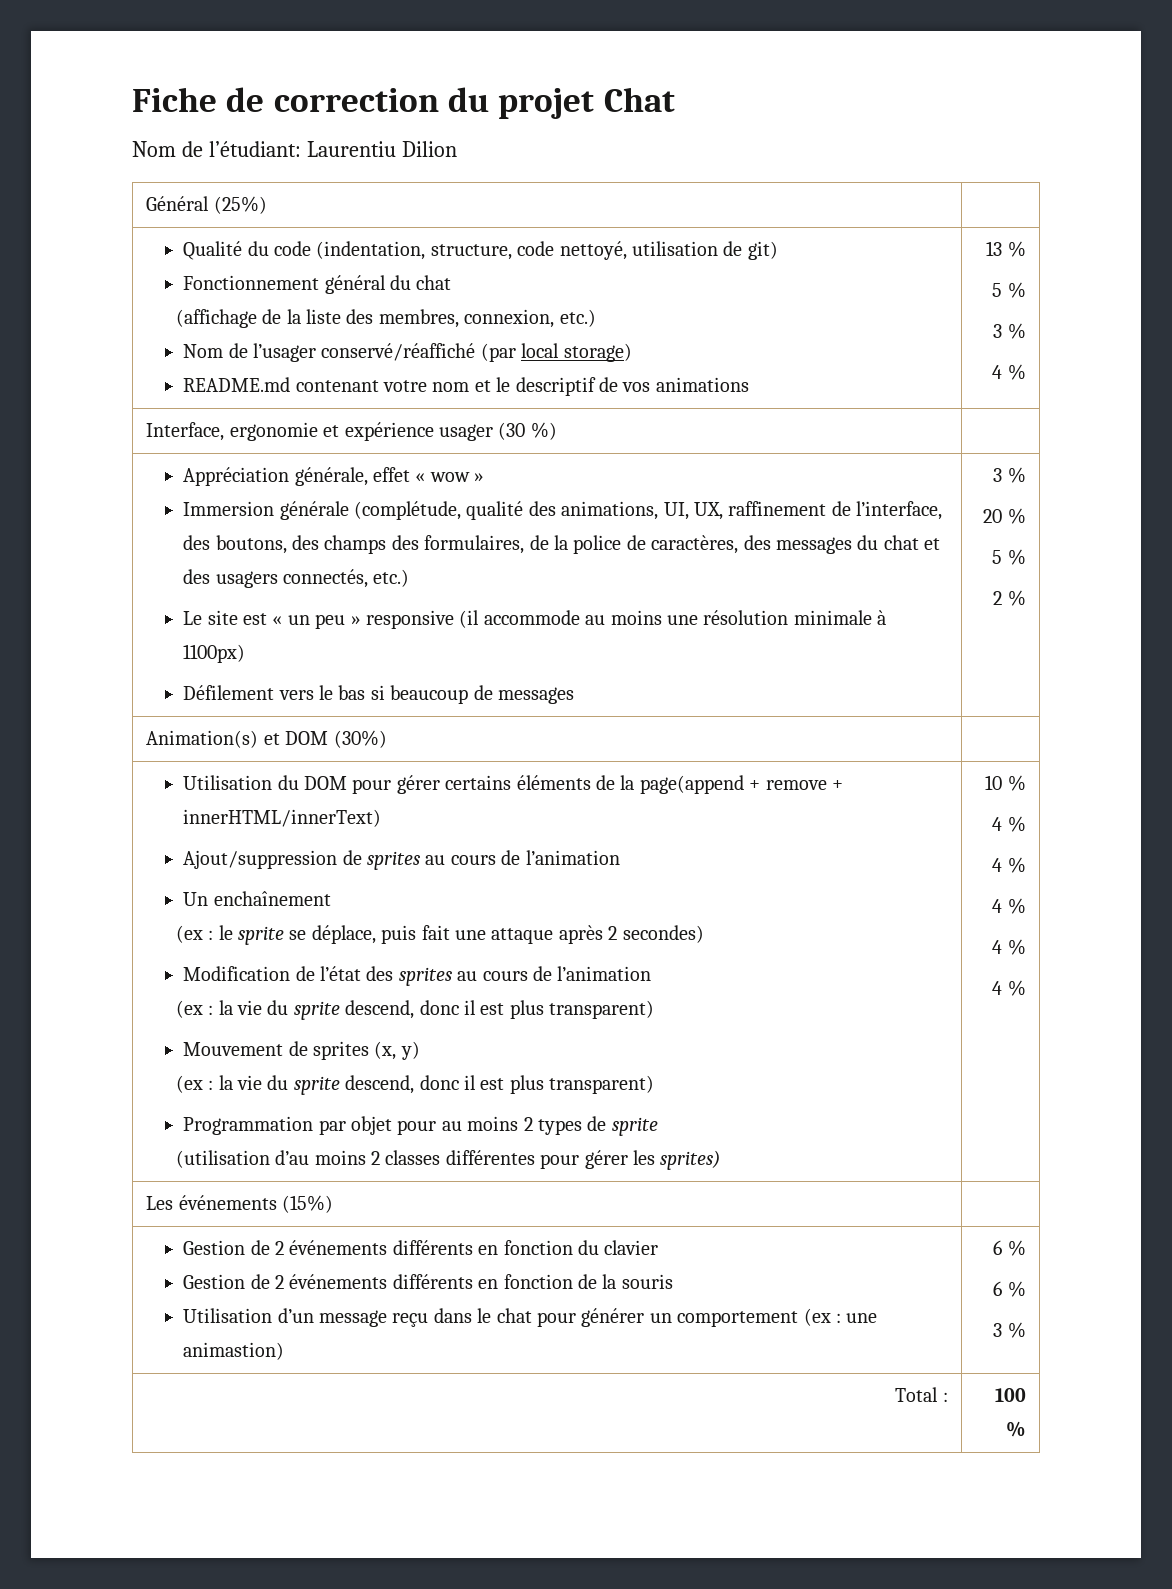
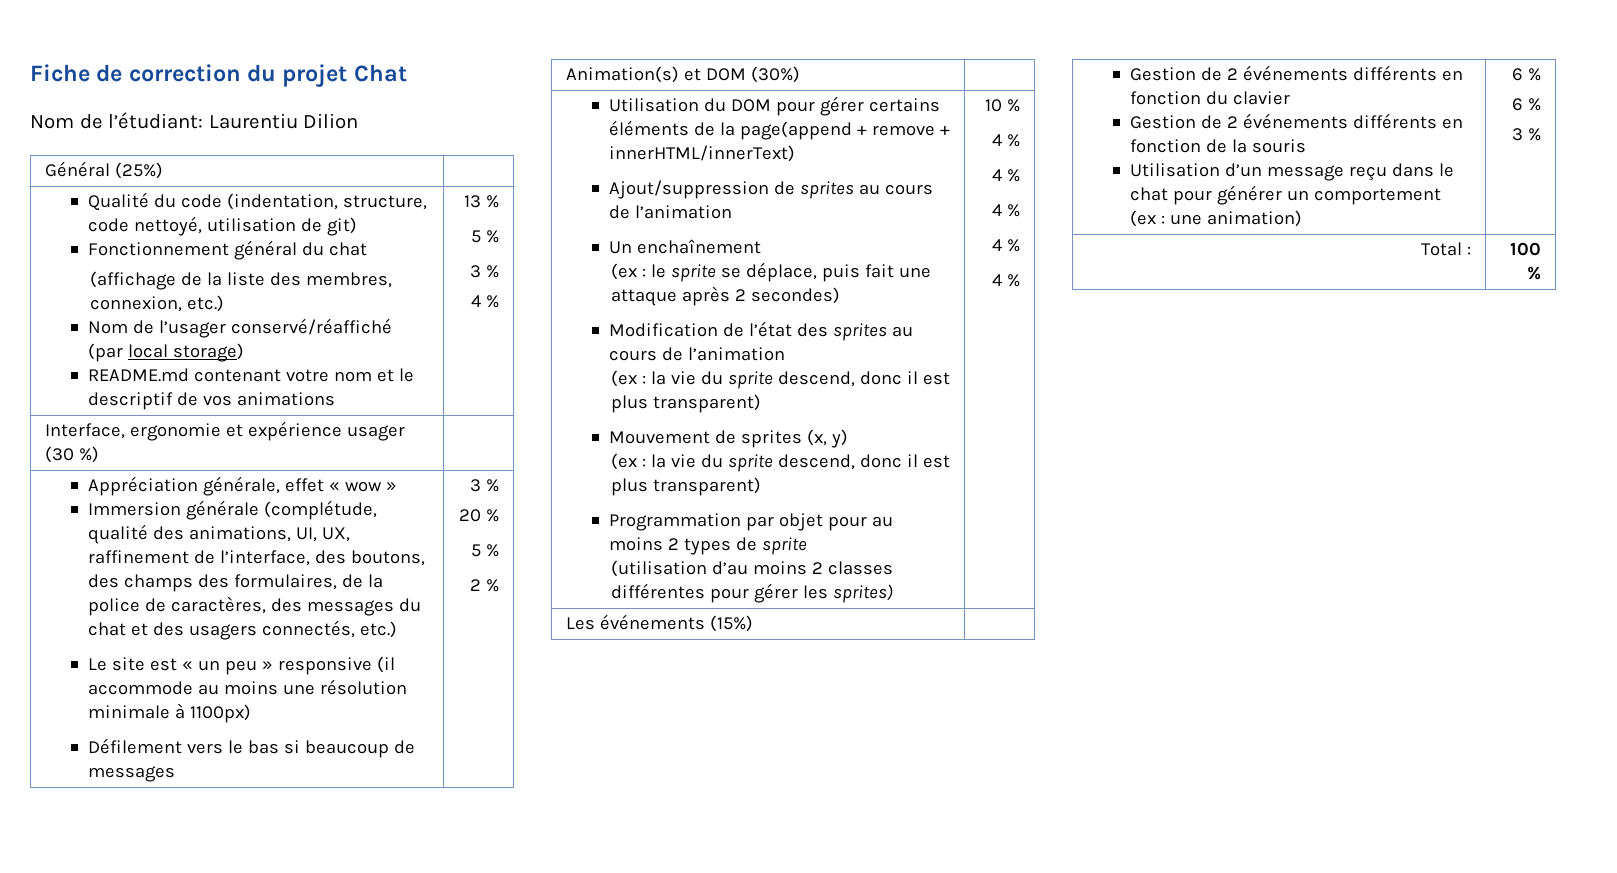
  Gestion de 2 événements différents en fonction du clavier
  Gestion de 2 événements différents en fonction de la souris
- Utilisation d’un message reçu dans le chat pour générer un comportement (ex : une animastion) | 6 %
+ Utilisation d’un message reçu dans le chat pour générer un comportement (ex : une animation) | 6 %

